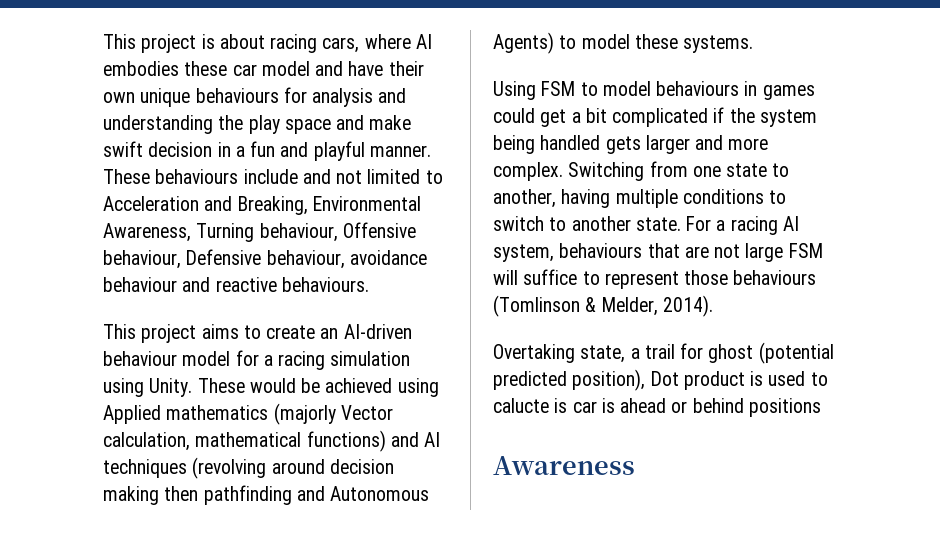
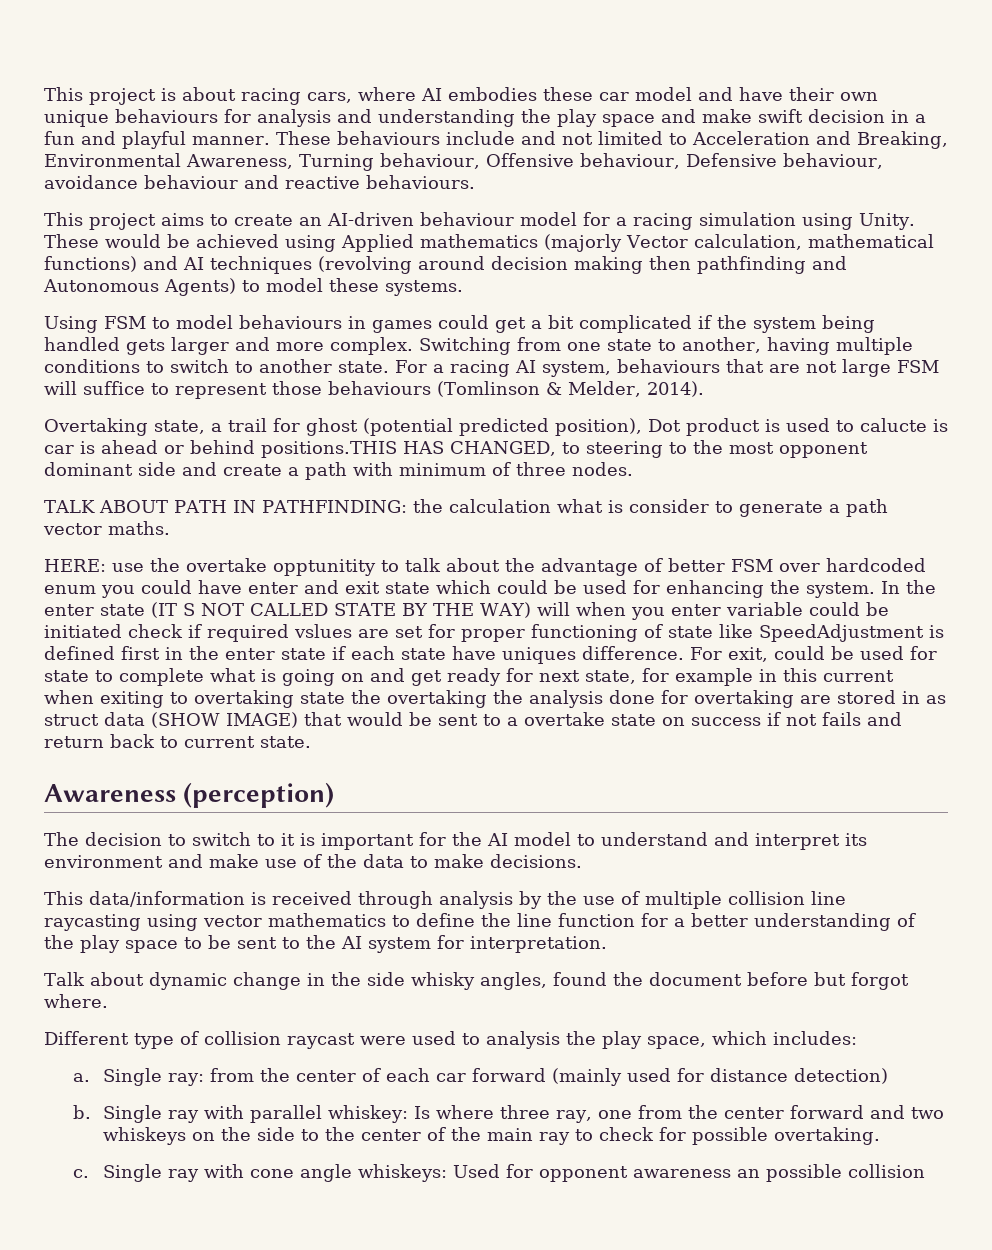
- Overtaking state, a trail for ghost (potential predicted position), Dot product is used to calucte is car is ahead or behind positions
- Awareness
+ Overtaking state, a trail for ghost (potential predicted position), Dot product is used to calucte is car is ahead or behind positions.THIS HAS CHANGED, to steering to the most opponent dominant side and create a path with minimum of three nodes.
+ TALK ABOUT PATH IN PATHFINDING: the calculation what is consider to generate a path vector maths.
+ HERE: use the overtake opptunitity to talk about the advantage of better FSM over hardcoded enum you could have enter and exit state which could be used for enhancing the system. In the enter state (IT S NOT CALLED STATE BY THE WAY) will when you enter variable could be initiated check if required vslues are set for proper functioning of state like SpeedAdjustment is defined first in the enter state if each state have uniques difference. For exit, could be used for state to complete what is going on and get ready for next state, for example in this current when exiting to overtaking state the overtaking the analysis done for overtaking are stored in as struct data (SHOW IMAGE) that would be sent to a overtake state on success if not fails and return back to current state.
+ Awareness (perception)
+ The decision to switch to it is important for the AI model to understand and interpret its environment and make use of the data to make decisions.
+ This data/information is received through analysis by the use of multiple collision line raycasting using vector mathematics to define the line function for a better understanding of the play space to be sent to the AI system for interpretation.
+ Talk about dynamic change in the side whisky angles, found the document before but forgot where.
+ Different type of collision raycast were used to analysis the play space, which includes:
+ a. Single ray: from the center of each car forward (mainly used for distance detection)
+ b. Single ray with parallel whiskey: Is where three ray, one from the center forward and two whiskeys on the side to the center of the main ray to check for possible overtaking.
+ c. Single ray with cone angle whiskeys: Used for opponent awareness an possible collision

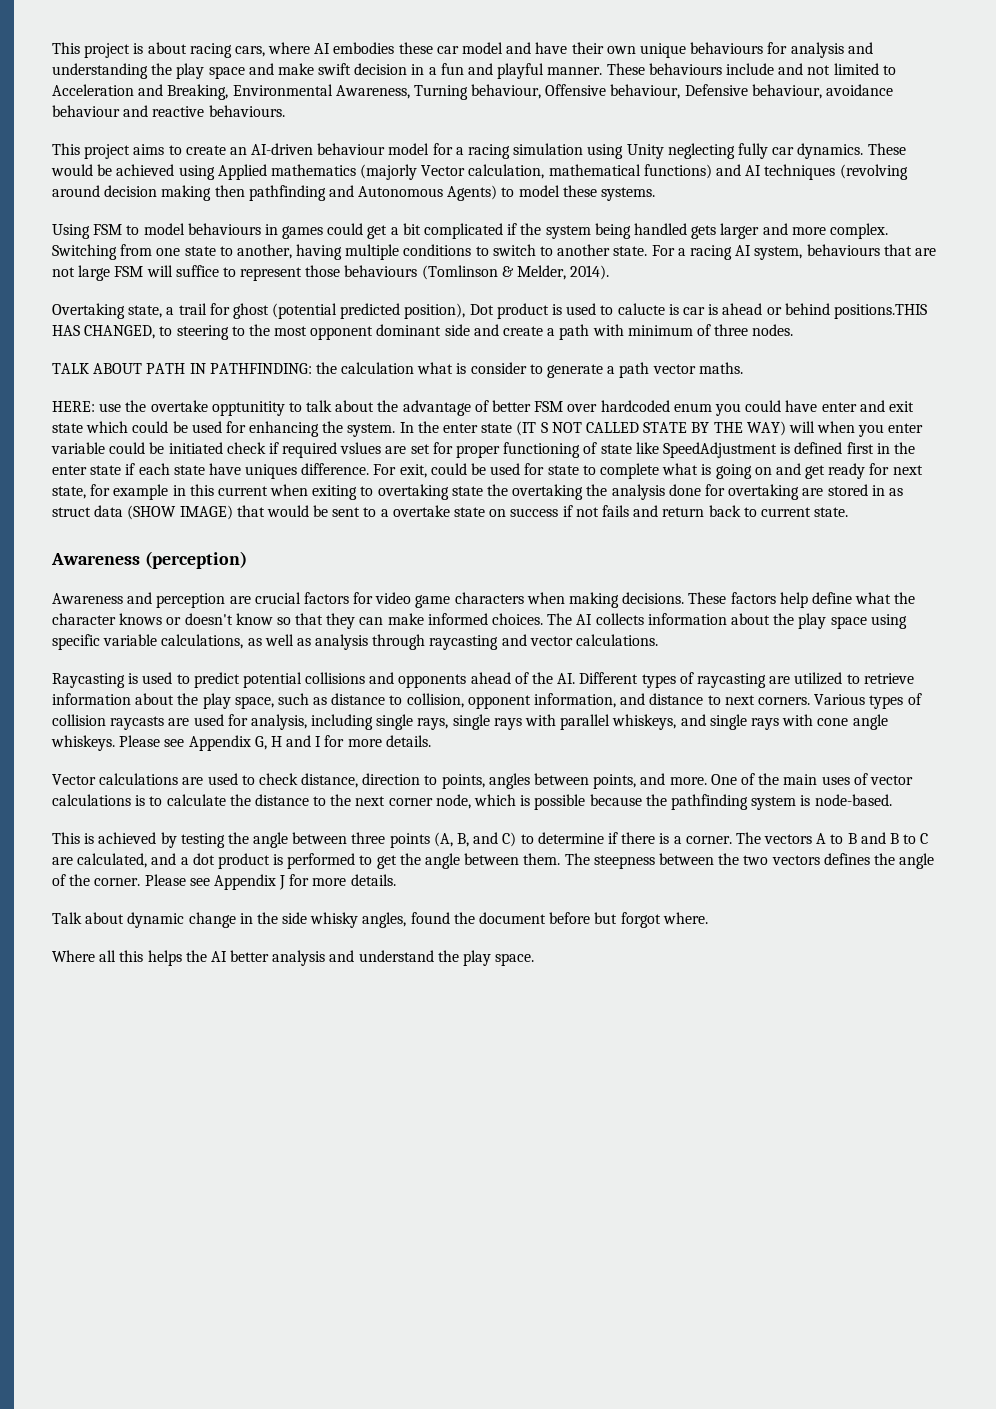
- This project aims to create an AI-driven behaviour model for a racing simulation using Unity.
+ This project aims to create an AI-driven behaviour model for a racing simulation using Unity neglecting fully car dynamics.
- The decision to switch to it is important for the AI model to understand and interpret its environment and make use of the data to make decisions.
- This data/information is received through analysis by the use of multiple collision line raycasting using vector mathematics to define the line function for a better understanding of the play space to be sent to the AI system for interpretation.
+ Awareness and perception are crucial factors for video game characters when making decisions. These factors help define what the character knows or doesn't know so that they can make informed choices. The AI collects information about the play space using specific variable calculations, as well as analysis through raycasting and vector calculations.
+ Raycasting is used to predict potential collisions and opponents ahead of the AI. Different types of raycasting are utilized to retrieve information about the play space, such as distance to collision, opponent information, and distance to next corners. Various types of collision raycasts are used for analysis, including single rays, single rays with parallel whiskeys, and single rays with cone angle whiskeys. Please see Appendix G, H and I for more details.
+ Vector calculations are used to check distance, direction to points, angles between points, and more. One of the main uses of vector calculations is to calculate the distance to the next corner node, which is possible because the pathfinding system is node-based.
+ This is achieved by testing the angle between three points (A, B, and C) to determine if there is a corner. The vectors A to B and B to C are calculated, and a dot product is performed to get the angle between them. The steepness between the two vectors defines the angle of the corner. Please see Appendix J for more details.
- Different type of collision raycast were used to analysis the play space, which includes:
- a. Single ray: from the center of each car forward (mainly used for distance detection)
- b. Single ray with parallel whiskey: Is where three ray, one from the center forward and two whiskeys on the side to the center of the main ray to check for possible overtaking.
- c. Single ray with cone angle whiskeys: Used for opponent awareness an possible collision
+ Where all this helps the AI better analysis and understand the play space.

